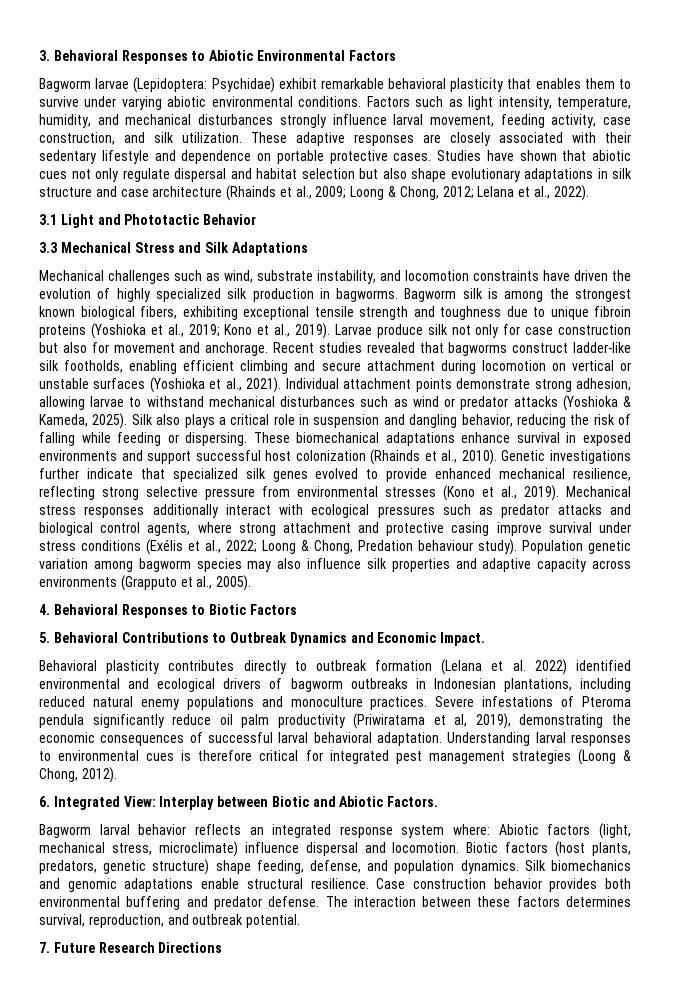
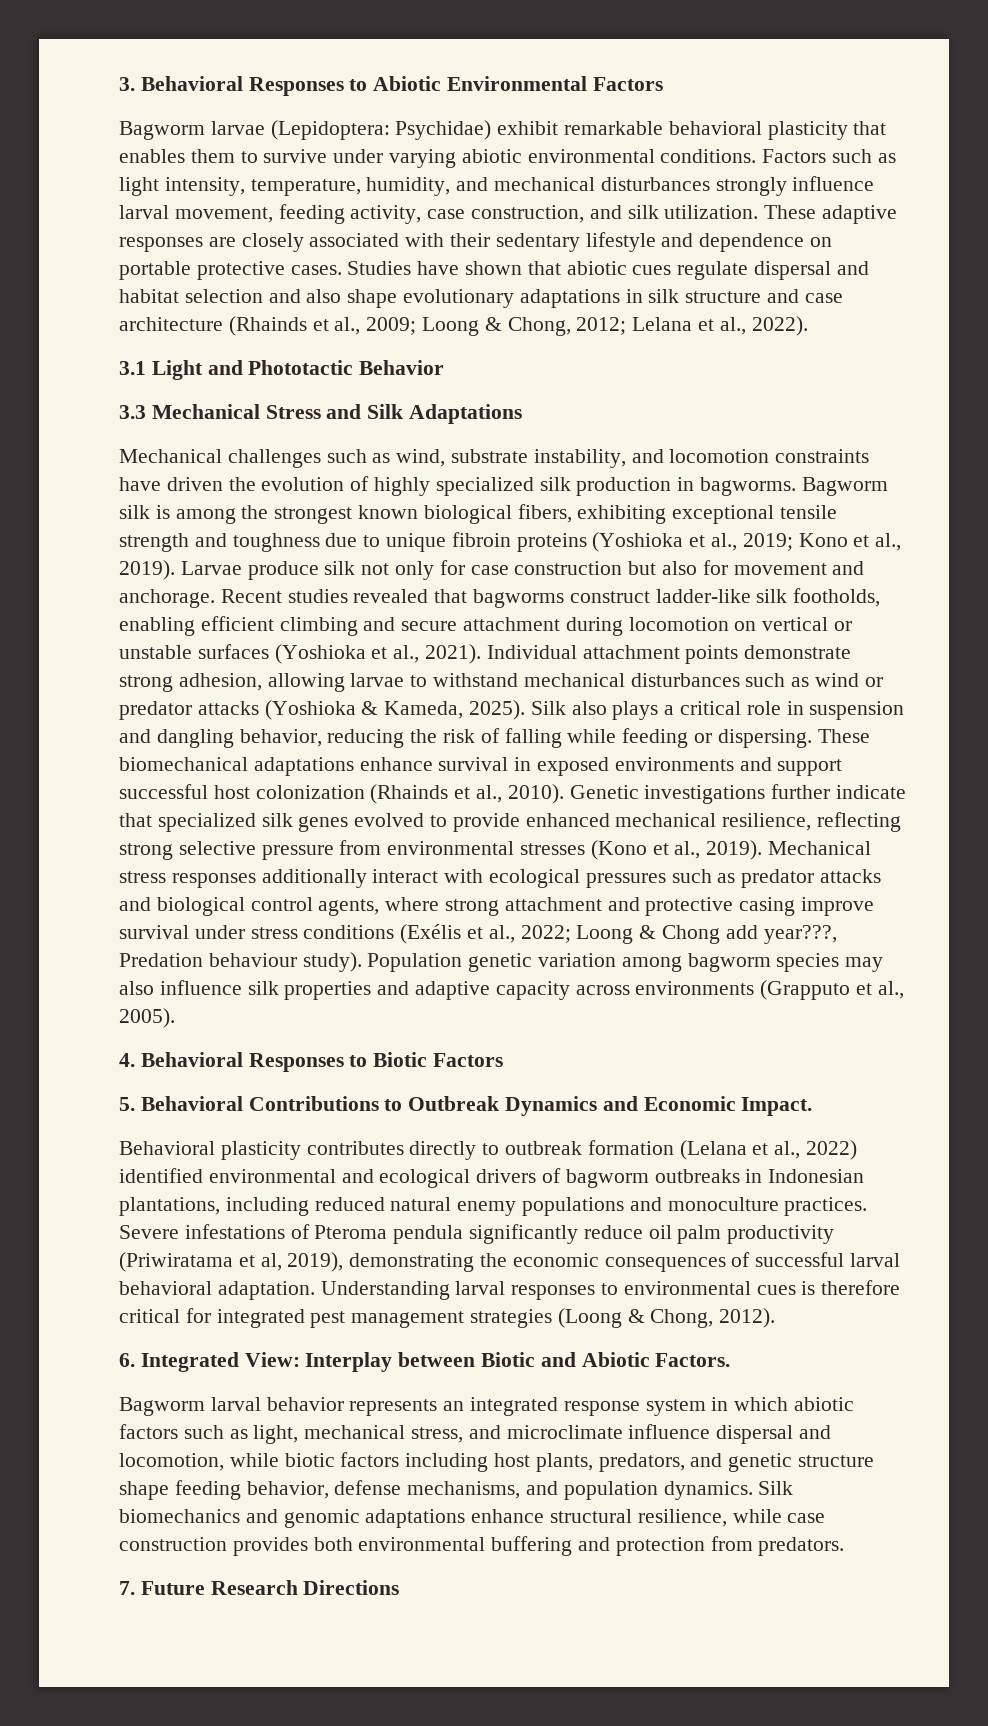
- Studies have shown that abiotic cues not only regulate dispersal and habitat selection but also shape evolutionary adaptations in silk structure and case architecture (Rhainds et al., 2009; Loong & Chong, 2012; Lelana et al., 2022).
+ Studies have shown that abiotic cues regulate dispersal and habitat selection and also shape evolutionary adaptations in silk structure and case architecture (Rhainds et al., 2009; Loong & Chong, 2012; Lelana et al., 2022).
- Mechanical stress responses additionally interact with ecological pressures such as predator attacks and biological control agents, where strong attachment and protective casing improve survival under stress conditions (Exélis et al., 2022; Loong & Chong, Predation behaviour study).
+ Mechanical stress responses additionally interact with ecological pressures such as predator attacks and biological control agents, where strong attachment and protective casing improve survival under stress conditions (Exélis et al., 2022; Loong & Chong add year???, Predation behaviour study).
- Behavioral plasticity contributes directly to outbreak formation (Lelana et al. 2022) identified environmental and ecological drivers of bagworm outbreaks in Indonesian plantations, including reduced natural enemy populations and monoculture practices.
+ Behavioral plasticity contributes directly to outbreak formation (Lelana et al., 2022) identified environmental and ecological drivers of bagworm outbreaks in Indonesian plantations, including reduced natural enemy populations and monoculture practices.
- Bagworm larval behavior reflects an integrated response system where: Abiotic factors (light, mechanical stress, microclimate) influence dispersal and locomotion. Biotic factors (host plants, predators, genetic structure) shape feeding, defense, and population dynamics.
+ Bagworm larval behavior represents an integrated response system in which abiotic factors such as light, mechanical stress, and microclimate influence dispersal and locomotion, while biotic factors including host plants, predators, and genetic structure shape feeding behavior, defense mechanisms, and population dynamics.
- Silk biomechanics and genomic adaptations enable structural resilience. Case construction behavior provides both environmental buffering and predator defense. The interaction between these factors determines survival, reproduction, and outbreak potential.
+ Silk biomechanics and genomic adaptations enhance structural resilience, while case construction provides both environmental buffering and protection from predators.

